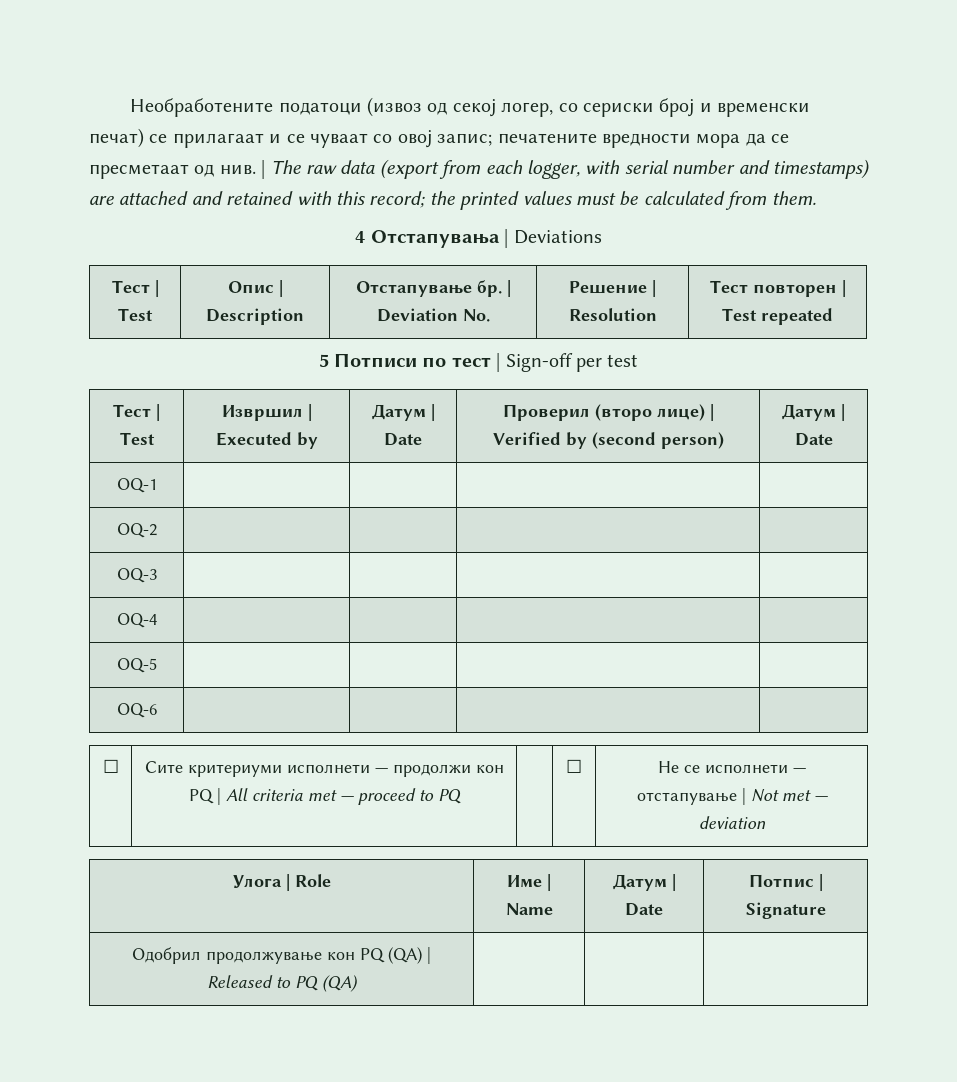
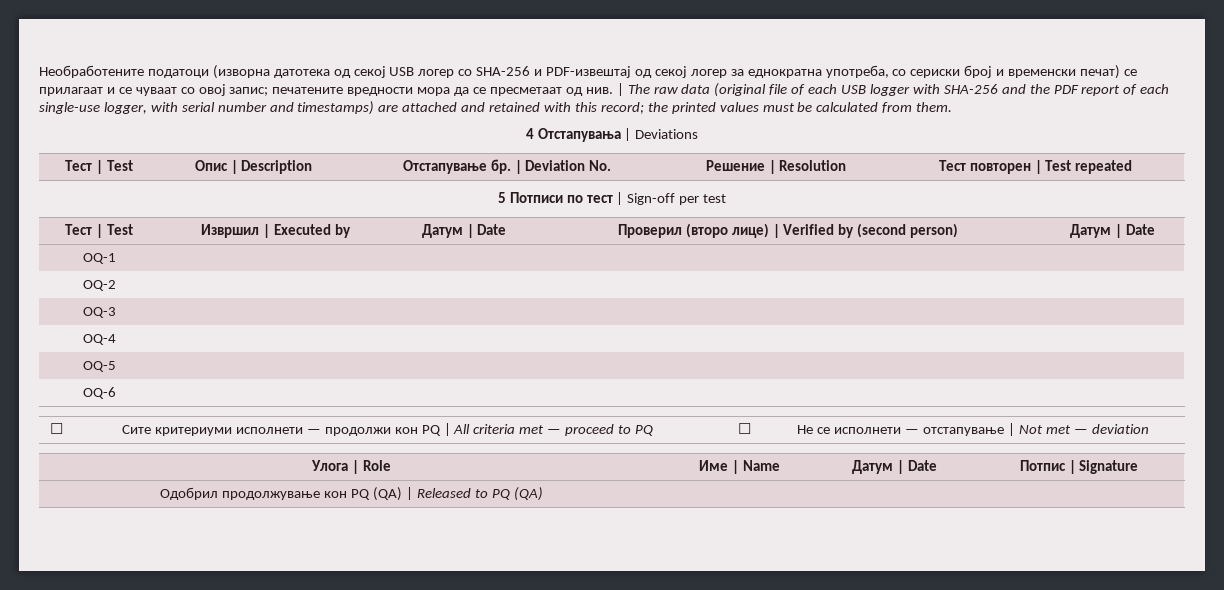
- Необработените податоци (извоз од секој логер, со сериски број и временски печат) се прилагаат и се чуваат со овој запис; печатените вредности мора да се пресметаат од нив.
+ Необработените податоци (изворна датотека од секој USB логер со SHA-256 и PDF-извештај од секој логер за еднократна употреба, со сериски број и временски печат) се прилагаат и се чуваат со овој запис; печатените вредности мора да се пресметаат од нив.
- | The raw data (export from each logger, with serial number and timestamps) are attached and retained with this record; the printed values must be calculated from them.
+ | The raw data (original file of each USB logger with SHA-256 and the PDF report of each single-use logger, with serial number and timestamps) are attached and retained with this record; the printed values must be calculated from them.

